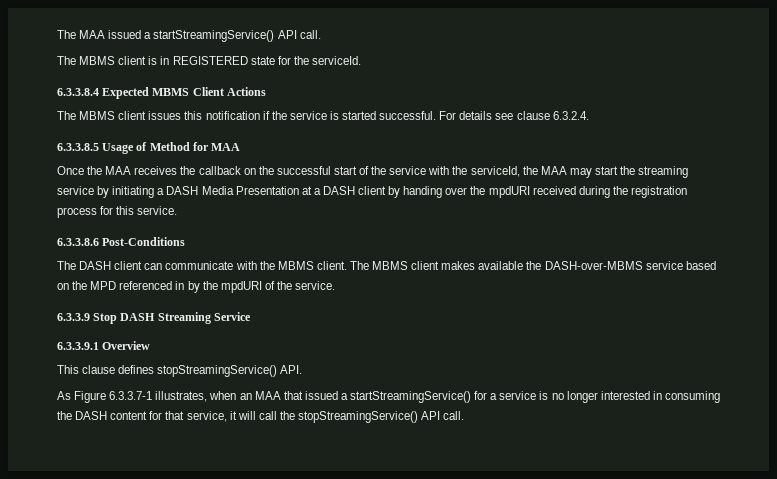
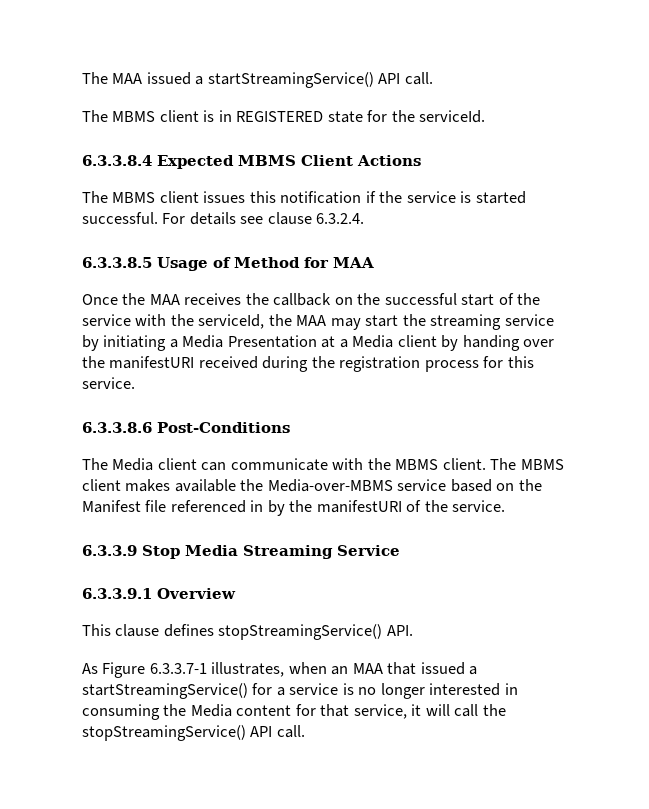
- Once the MAA receives the callback on the successful start of the service with the serviceId, the MAA may start the streaming service by initiating a DASH Media Presentation at a DASH client by handing over the mpdURI received during the registration process for this service.
+ Once the MAA receives the callback on the successful start of the service with the serviceId, the MAA may start the streaming service by initiating a Media Presentation at a Media client by handing over the manifestURI received during the registration process for this service.
- The DASH client can communicate with the MBMS client.
+ The Media client can communicate with the MBMS client.
- The MBMS client makes available the DASH-over-MBMS service based on the MPD referenced in by the mpdURI of the service.
+ The MBMS client makes available the Media-over-MBMS service based on the Manifest file referenced in by the manifestURI of the service.
- 6.3.3.9 Stop DASH Streaming Service
+ 6.3.3.9 Stop Media Streaming Service
- As Figure 6.3.3.7-1 illustrates, when an MAA that issued a startStreamingService() for a service is no longer interested in consuming the DASH content for that service, it will call the stopStreamingService() API call.
+ As Figure 6.3.3.7-1 illustrates, when an MAA that issued a startStreamingService() for a service is no longer interested in consuming the Media content for that service, it will call the stopStreamingService() API call.

